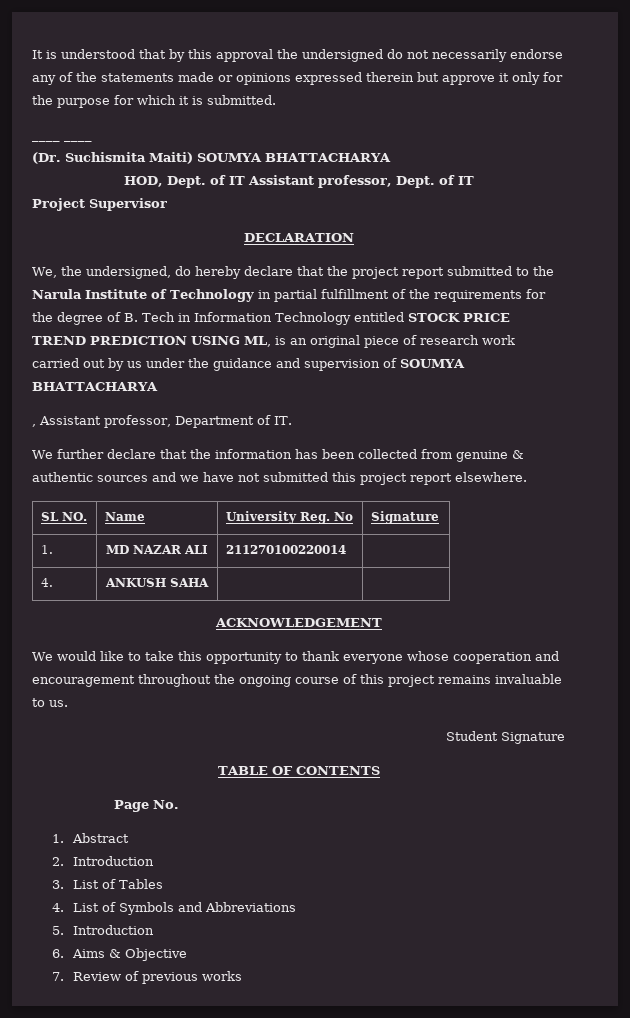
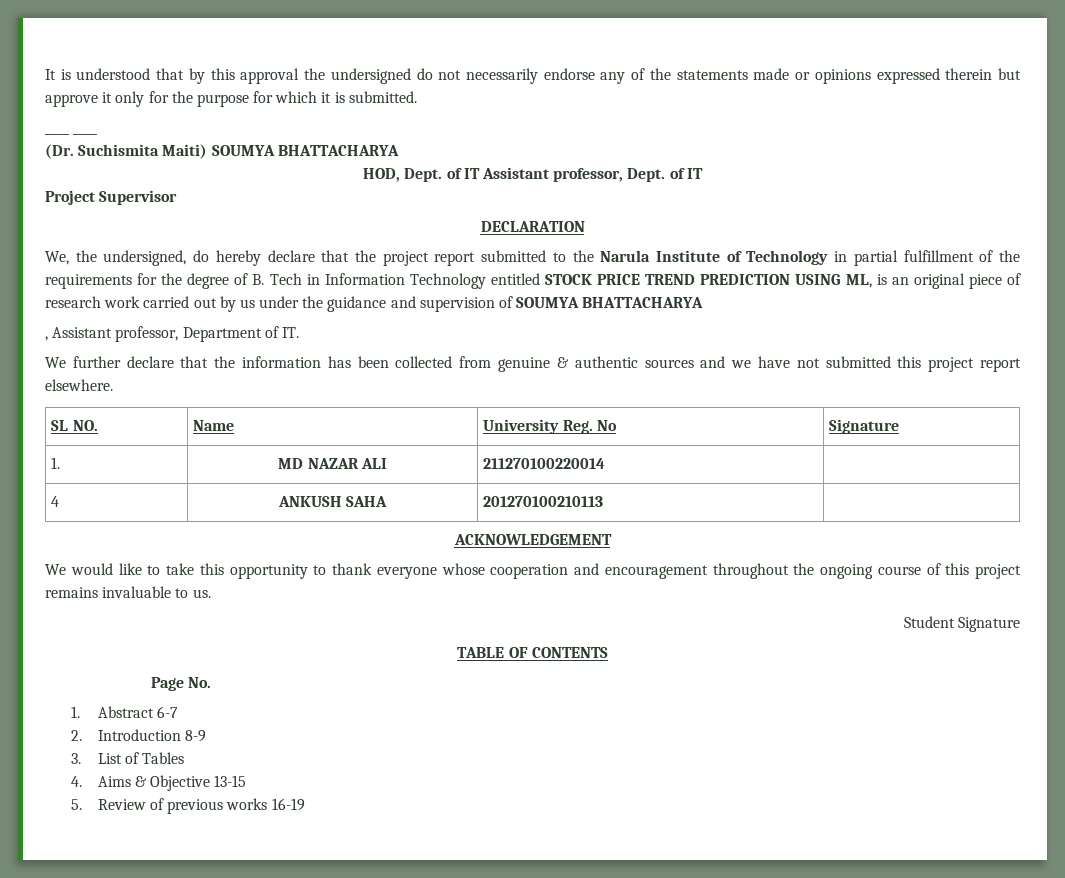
- 4. | ANKUSH SAHA | |
+ 4 | ANKUSH SAHA | 201270100210113 |
- 1. Abstract
+ 1. Abstract 6-7
- 2. Introduction
+ 2. Introduction 8-9
- 4. List of Symbols and Abbreviations
- 5. Introduction
- 6. Aims & Objective
- 7. Review of previous works
+ 4. Aims & Objective 13-15
+ 5. Review of previous works 16-19

